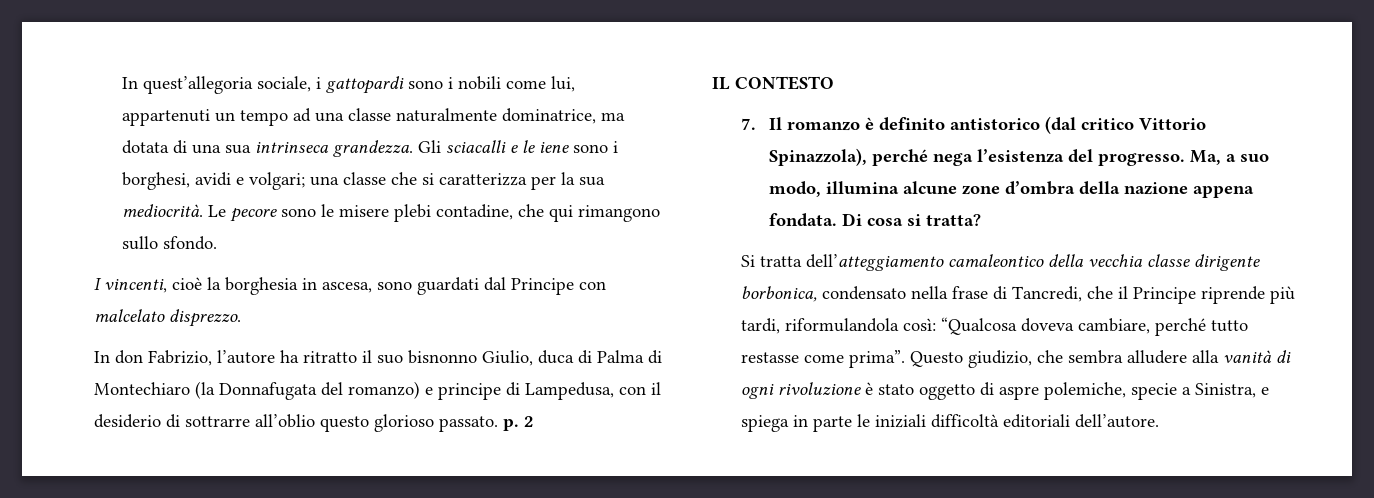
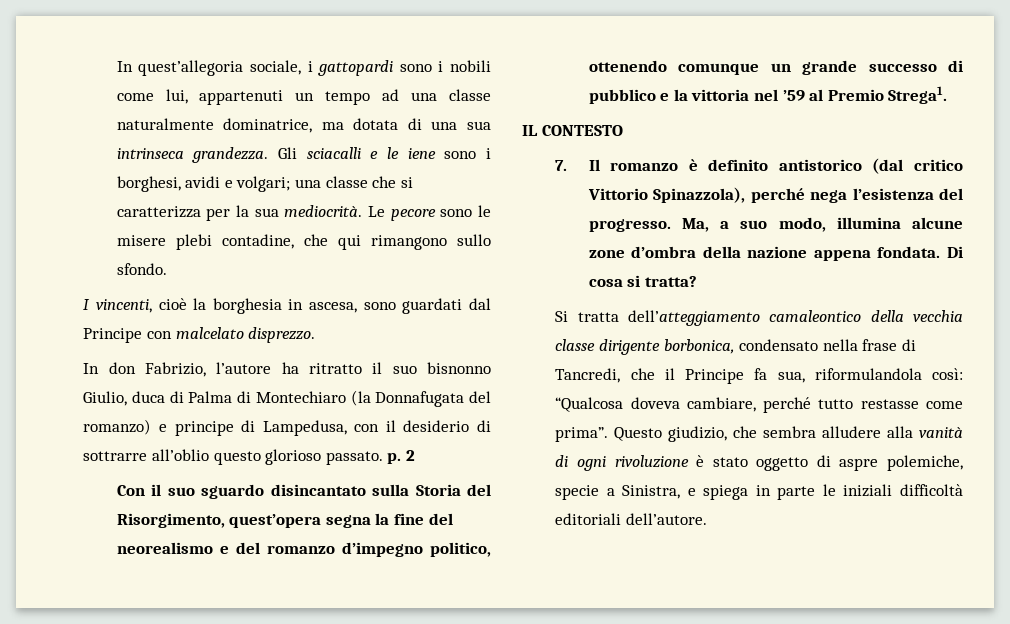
+ Con il suo sguardo disincantato sulla Storia del Risorgimento, quest’opera segna la fine del neorealismo e del romanzo d’impegno politico, ottenendo comunque un grande successo di pubblico e la vittoria nel ’59 al Premio Strega1.
- Si tratta dell’atteggiamento camaleontico della vecchia classe dirigente borbonica, condensato nella frase di Tancredi, che il Principe riprende più tardi, riformulandola così: “Qualcosa doveva cambiare, perché tutto restasse come prima”.
+ Si tratta dell’atteggiamento camaleontico della vecchia classe dirigente borbonica, condensato nella frase di Tancredi, che il Principe fa sua, riformulandola così: “Qualcosa doveva cambiare, perché tutto restasse come prima”.

